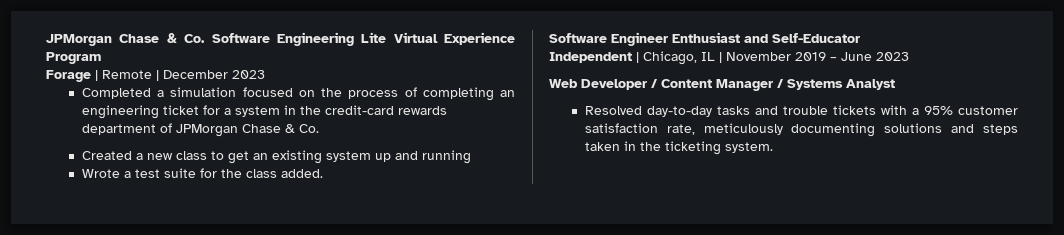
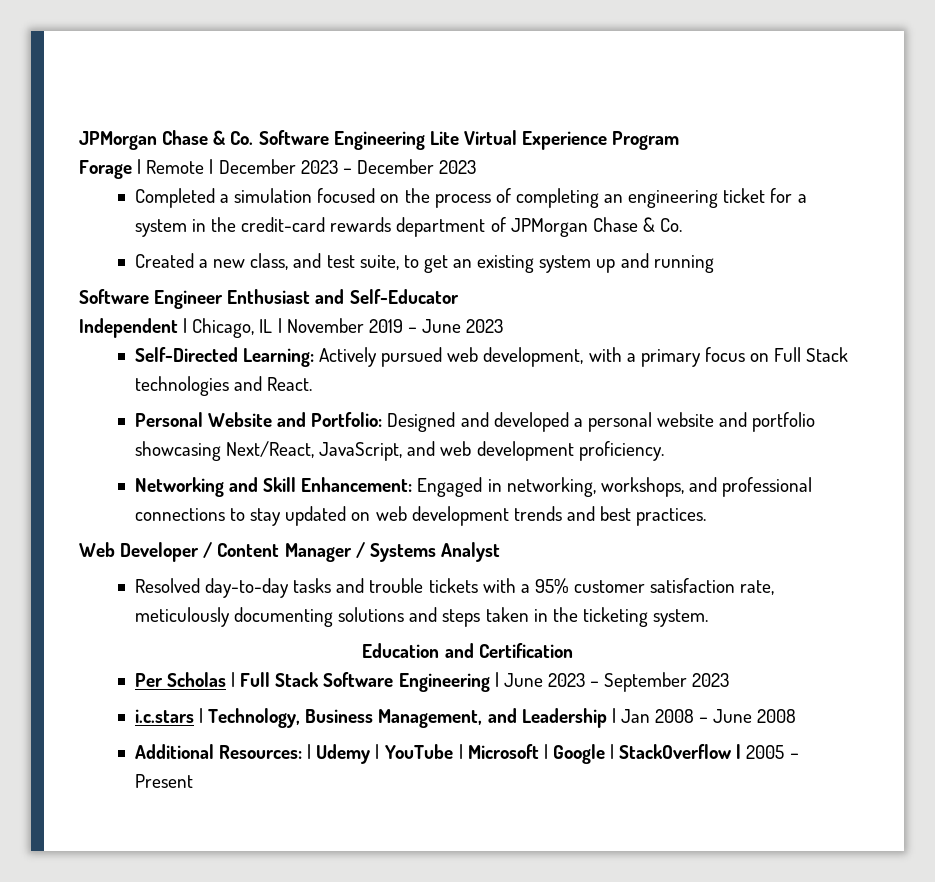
- Forage | Remote | December 2023
+ Forage | Remote | December 2023 – December 2023
- Created a new class to get an existing system up and running
+ Created a new class, and test suite, to get an existing system up and running
- Wrote a test suite for the class added.
+ Self-Directed Learning: Actively pursued web development, with a primary focus on Full Stack technologies and React.
+ Personal Website and Portfolio: Designed and developed a personal website and portfolio showcasing Next/React, JavaScript, and web development proficiency.
+ Networking and Skill Enhancement: Engaged in networking, workshops, and professional connections to stay updated on web development trends and best practices.
+ Education and Certification
+ Per Scholas | Full Stack Software Engineering | June 2023 – September 2023
+ i.c.stars | Technology, Business Management, and Leadership | Jan 2008 – June 2008
+ Additional Resources: | Udemy | YouTube | Microsoft | Google | StackOverflow | 2005 – Present

